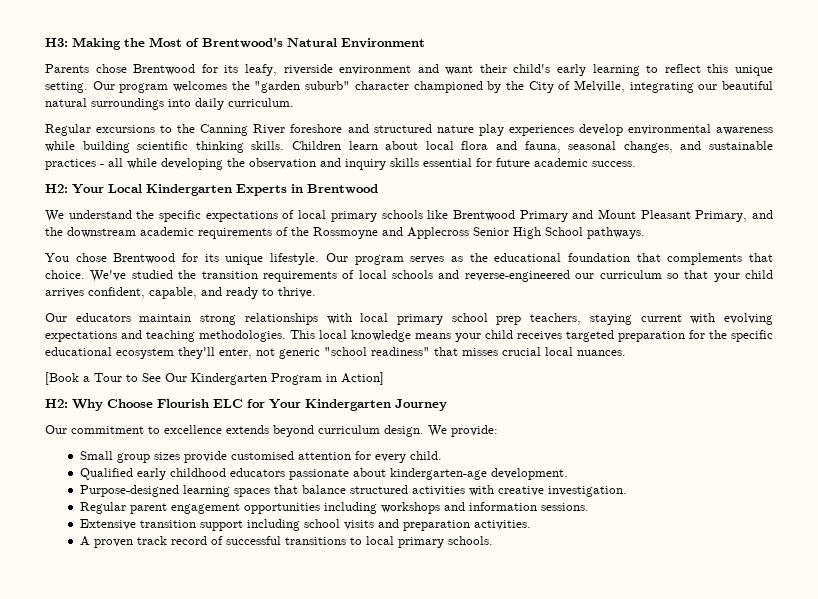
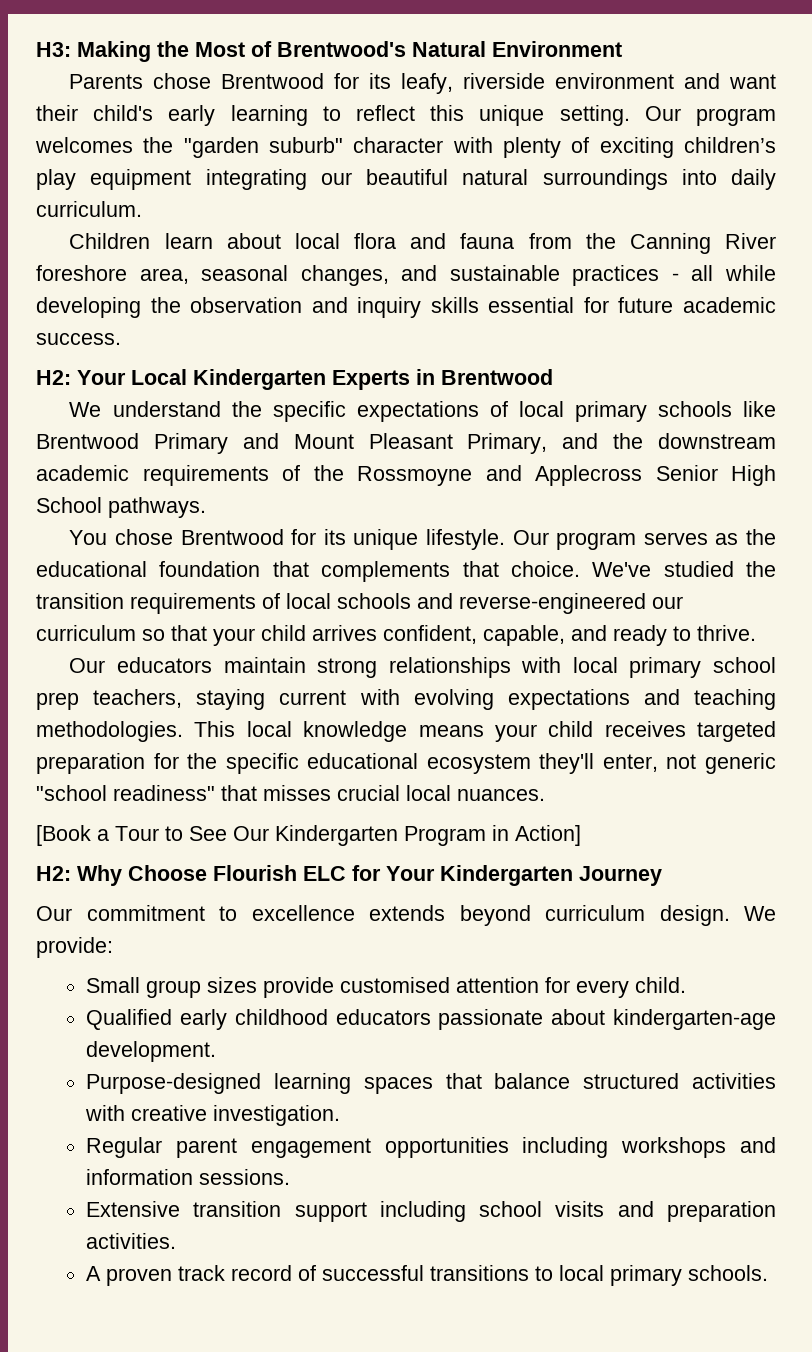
- Our program welcomes the "garden suburb" character championed by the City of Melville, integrating our beautiful natural surroundings into daily curriculum.
+ Our program welcomes the "garden suburb" character with plenty of exciting children’s play equipment integrating our beautiful natural surroundings into daily curriculum.
- Regular excursions to the Canning River foreshore and structured nature play experiences develop environmental awareness while building scientific thinking skills. Children learn about local flora and fauna, seasonal changes, and sustainable practices - all while developing the observation and inquiry skills essential for future academic success.
+ Children learn about local flora and fauna from the Canning River foreshore area, seasonal changes, and sustainable practices - all while developing the observation and inquiry skills essential for future academic success.

